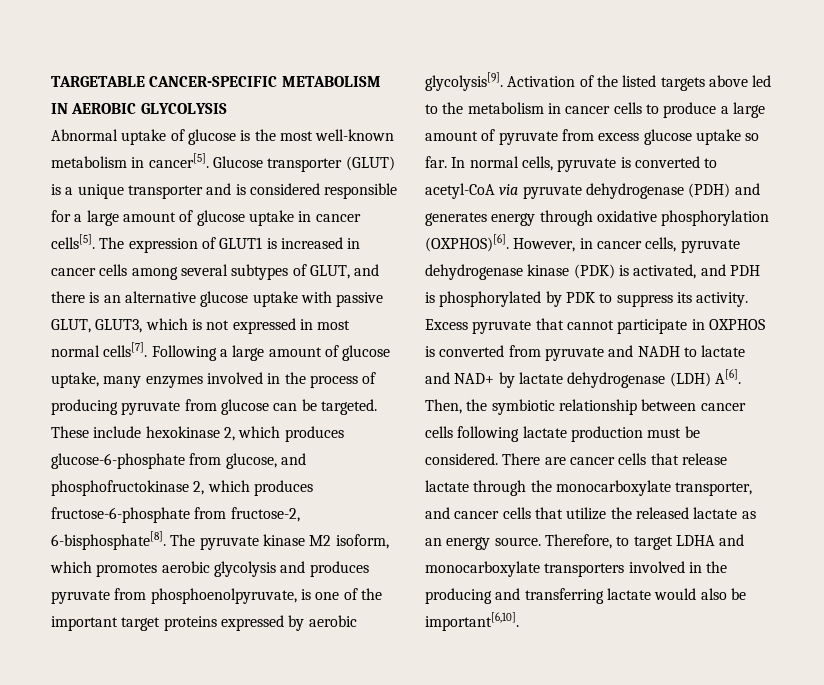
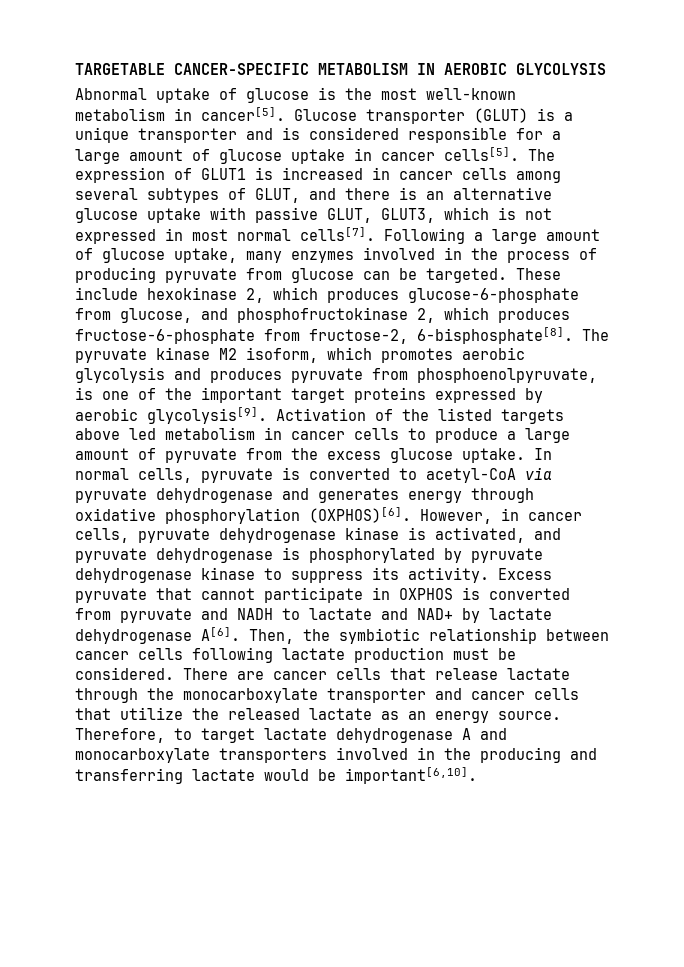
- Activation of the listed targets above led to the metabolism in cancer cells to produce a large amount of pyruvate from excess glucose uptake so far.
+ Activation of the listed targets above led metabolism in cancer cells to produce a large amount of pyruvate from the excess glucose uptake.
- In normal cells, pyruvate is converted to acetyl-CoA via pyruvate dehydrogenase (PDH) and generates energy through oxidative phosphorylation (OXPHOS)[6].
+ In normal cells, pyruvate is converted to acetyl-CoA via pyruvate dehydrogenase and generates energy through oxidative phosphorylation (OXPHOS)[6].
- However, in cancer cells, pyruvate dehydrogenase kinase (PDK) is activated, and PDH is phosphorylated by PDK to suppress its activity.
+ However, in cancer cells, pyruvate dehydrogenase kinase is activated, and pyruvate dehydrogenase is phosphorylated by pyruvate dehydrogenase kinase to suppress its activity.
- Excess pyruvate that cannot participate in OXPHOS is converted from pyruvate and NADH to lactate and NAD+ by lactate dehydrogenase (LDH) A[6].
+ Excess pyruvate that cannot participate in OXPHOS is converted from pyruvate and NADH to lactate and NAD+ by lactate dehydrogenase A[6].
- There are cancer cells that release lactate through the monocarboxylate transporter, and cancer cells that utilize the released lactate as an energy source.
+ There are cancer cells that release lactate through the monocarboxylate transporter and cancer cells that utilize the released lactate as an energy source.
- Therefore, to target LDHA and monocarboxylate transporters involved in the producing and transferring lactate would also be important[6,10].
+ Therefore, to target lactate dehydrogenase A and monocarboxylate transporters involved in the producing and transferring lactate would be important[6,10].

